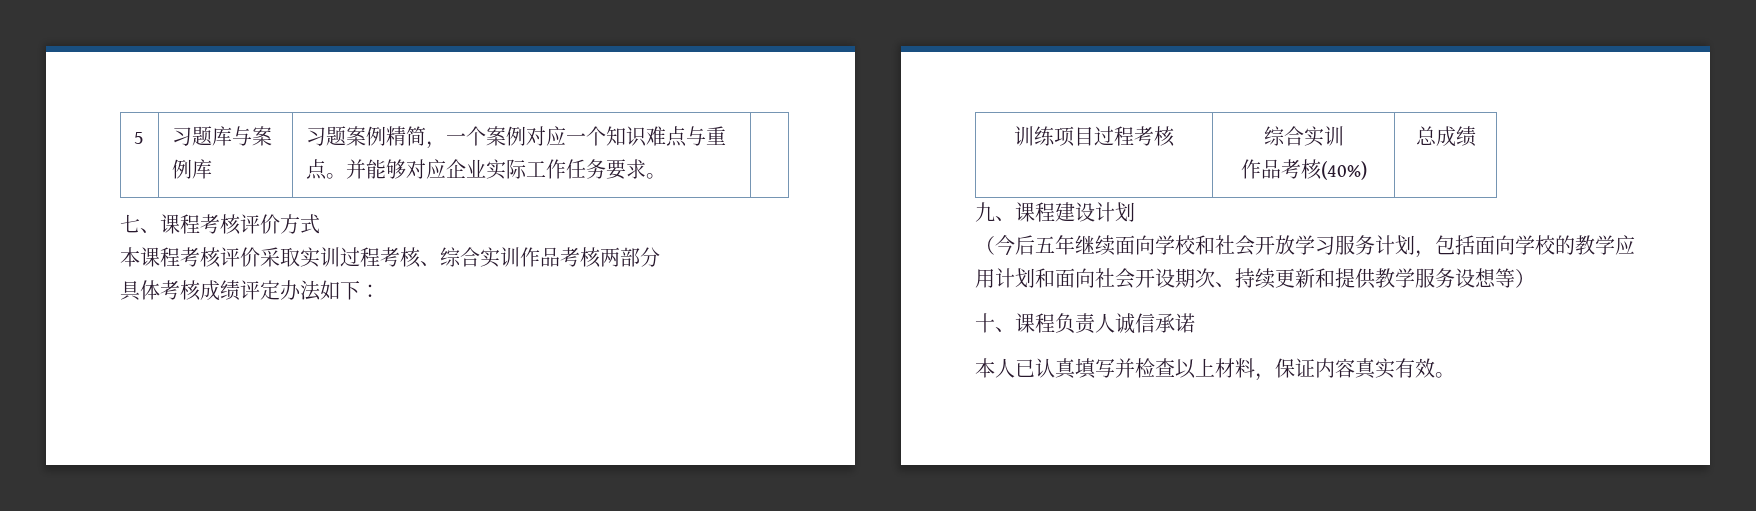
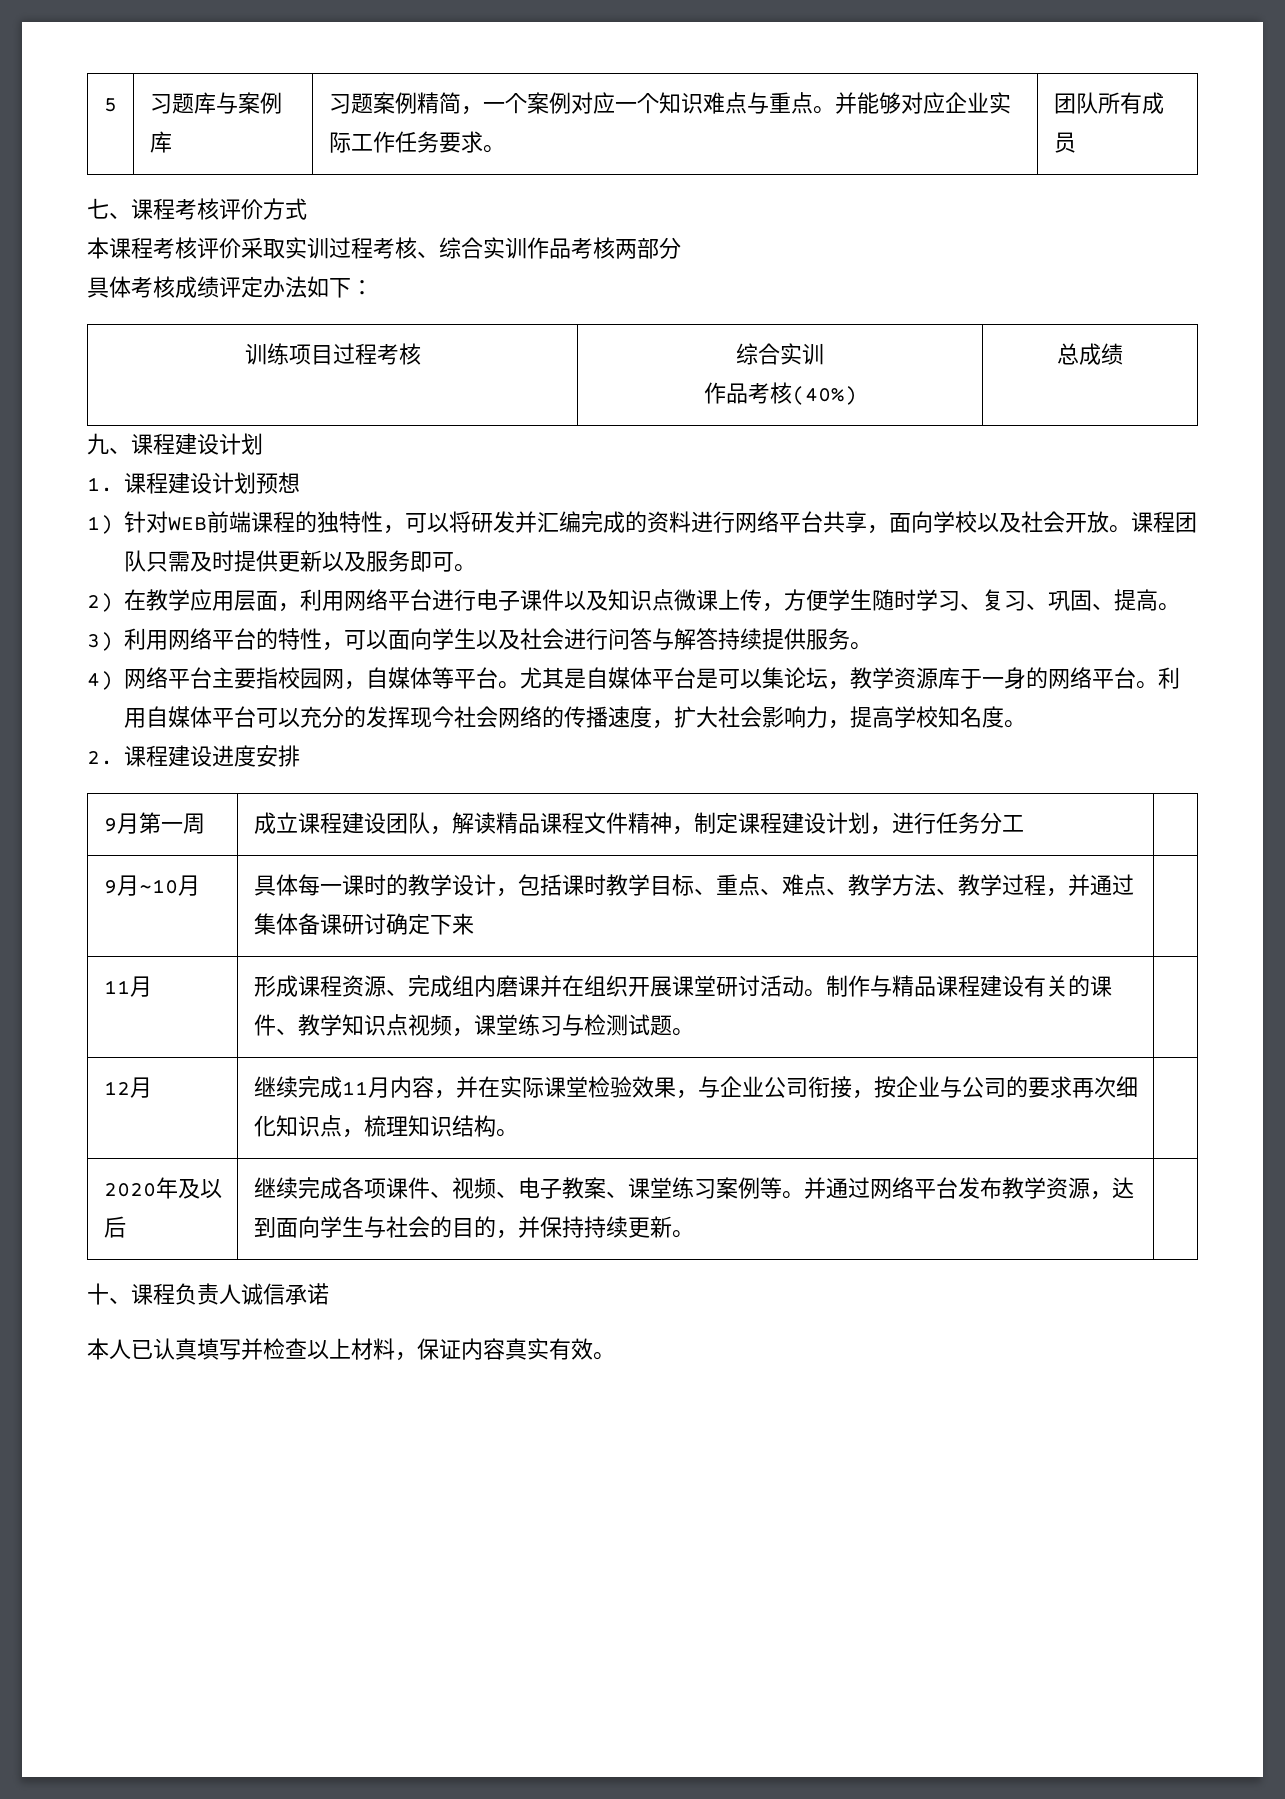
- 5 | 习题库与案例库 | 习题案例精简，一个案例对应一个知识难点与重点。并能够对应企业实际工作任务要求。 |
+ 5 | 习题库与案例库 | 习题案例精简，一个案例对应一个知识难点与重点。并能够对应企业实际工作任务要求。 | 团队所有成员
- （今后五年继续面向学校和社会开放学习服务计划，包括面向学校的教学应用计划和面向社会开设期次、持续更新和提供教学服务设想等）
+ 1.课程建设计划预想
+ 1)针对WEB前端课程的独特性，可以将研发并汇编完成的资料进行网络平台共享，面向学校以及社会开放。课程团队只需及时提供更新以及服务即可。
+ 2)在教学应用层面，利用网络平台进行电子课件以及知识点微课上传，方便学生随时学习、复习、巩固、提高。
+ 3)利用网络平台的特性，可以面向学生以及社会进行问答与解答持续提供服务。
+ 4)网络平台主要指校园网，自媒体等平台。尤其是自媒体平台是可以集论坛，教学资源库于一身的网络平台。利用自媒体平台可以充分的发挥现今社会网络的传播速度，扩大社会影响力，提高学校知名度。
+ 2.课程建设进度安排
+ 9月第一周 | 成立课程建设团队，解读精品课程文件精神，制定课程建设计划，进行任务分工 |
+ 9月~10月 | 具体每一课时的教学设计，包括课时教学目标、重点、难点、教学方法、教学过程，并通过集体备课研讨确定下来 |
+ 11月 | 形成课程资源、完成组内磨课并在组织开展课堂研讨活动。制作与精品课程建设有关的课件、教学知识点视频，课堂练习与检测试题。 |
+ 12月 | 继续完成11月内容，并在实际课堂检验效果，与企业公司衔接，按企业与公司的要求再次细化知识点，梳理知识结构。 |
+ 2020年及以后 | 继续完成各项课件、视频、电子教案、课堂练习案例等。并通过网络平台发布教学资源，达到面向学生与社会的目的，并保持持续更新。 |

